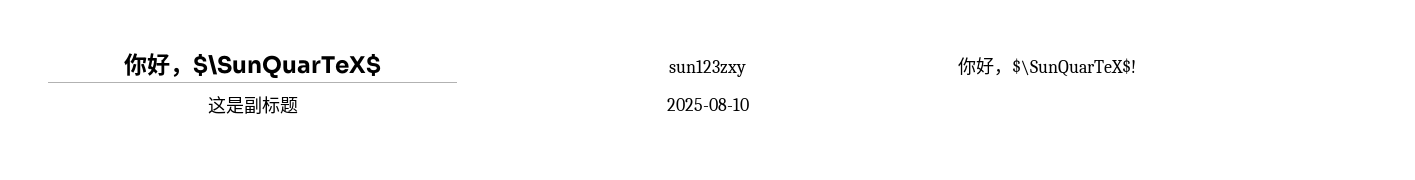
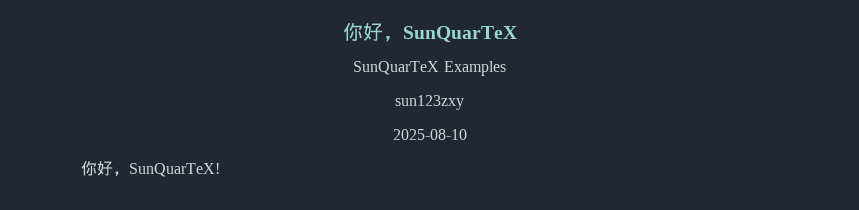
- 你好，$\SunQuarTeX$
- 这是副标题
+ 你好，SunQuarTeX
+ SunQuarTeX Examples
- 你好，$\SunQuarTeX$!
+ 你好，SunQuarTeX!

